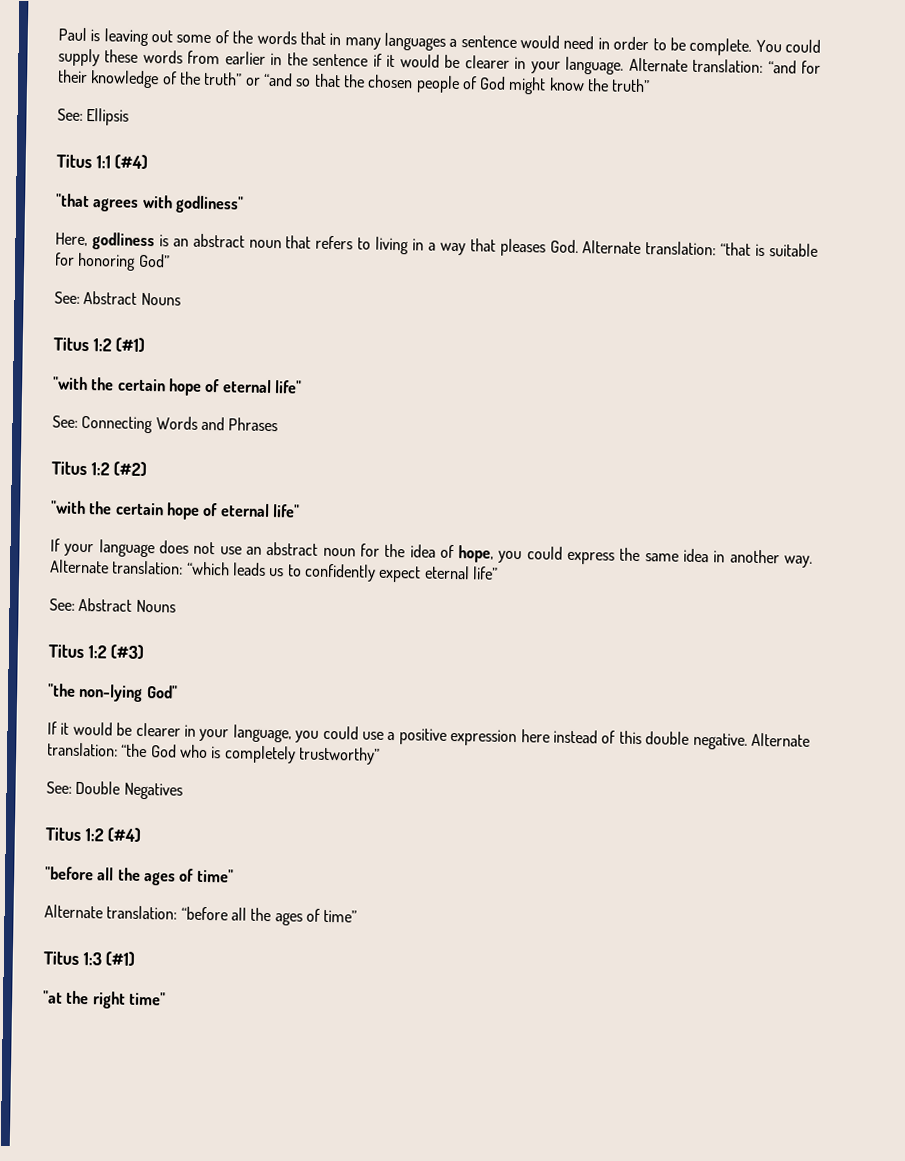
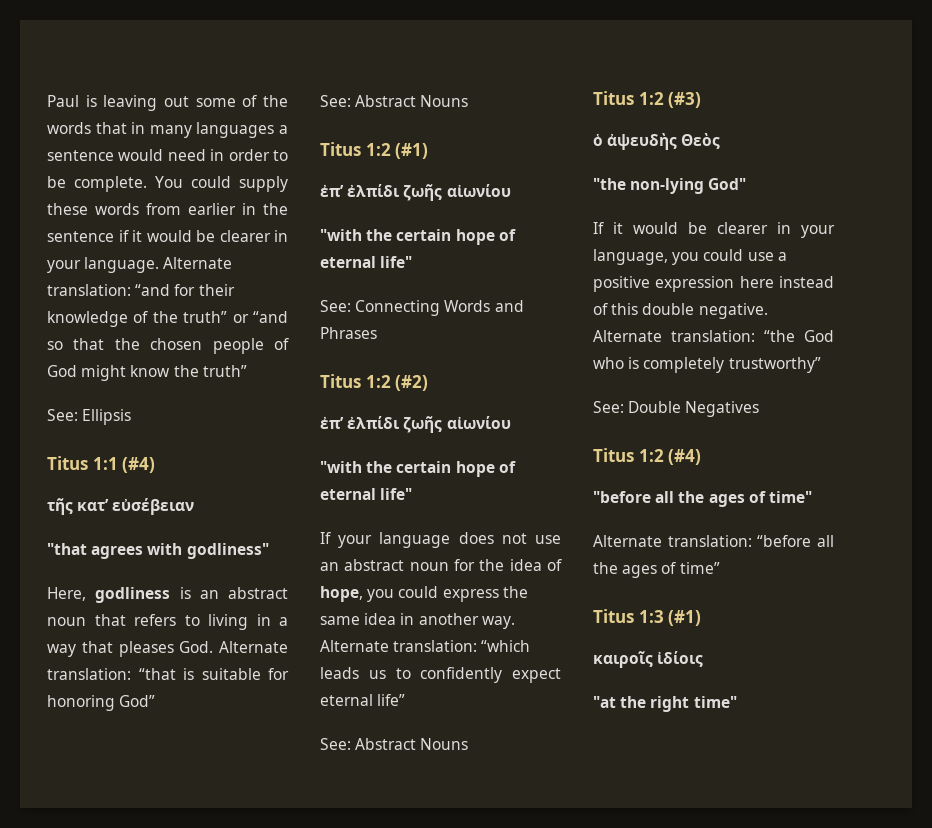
+ τῆς κατ’ εὐσέβειαν
  Titus 1:2 (#1)
+ ἐπ’ ἐλπίδι ζωῆς αἰωνίου
  Titus 1:2 (#2)
+ ἐπ’ ἐλπίδι ζωῆς αἰωνίου
+ ὁ ἀψευδὴς Θεὸς
+ καιροῖς ἰδίοις

